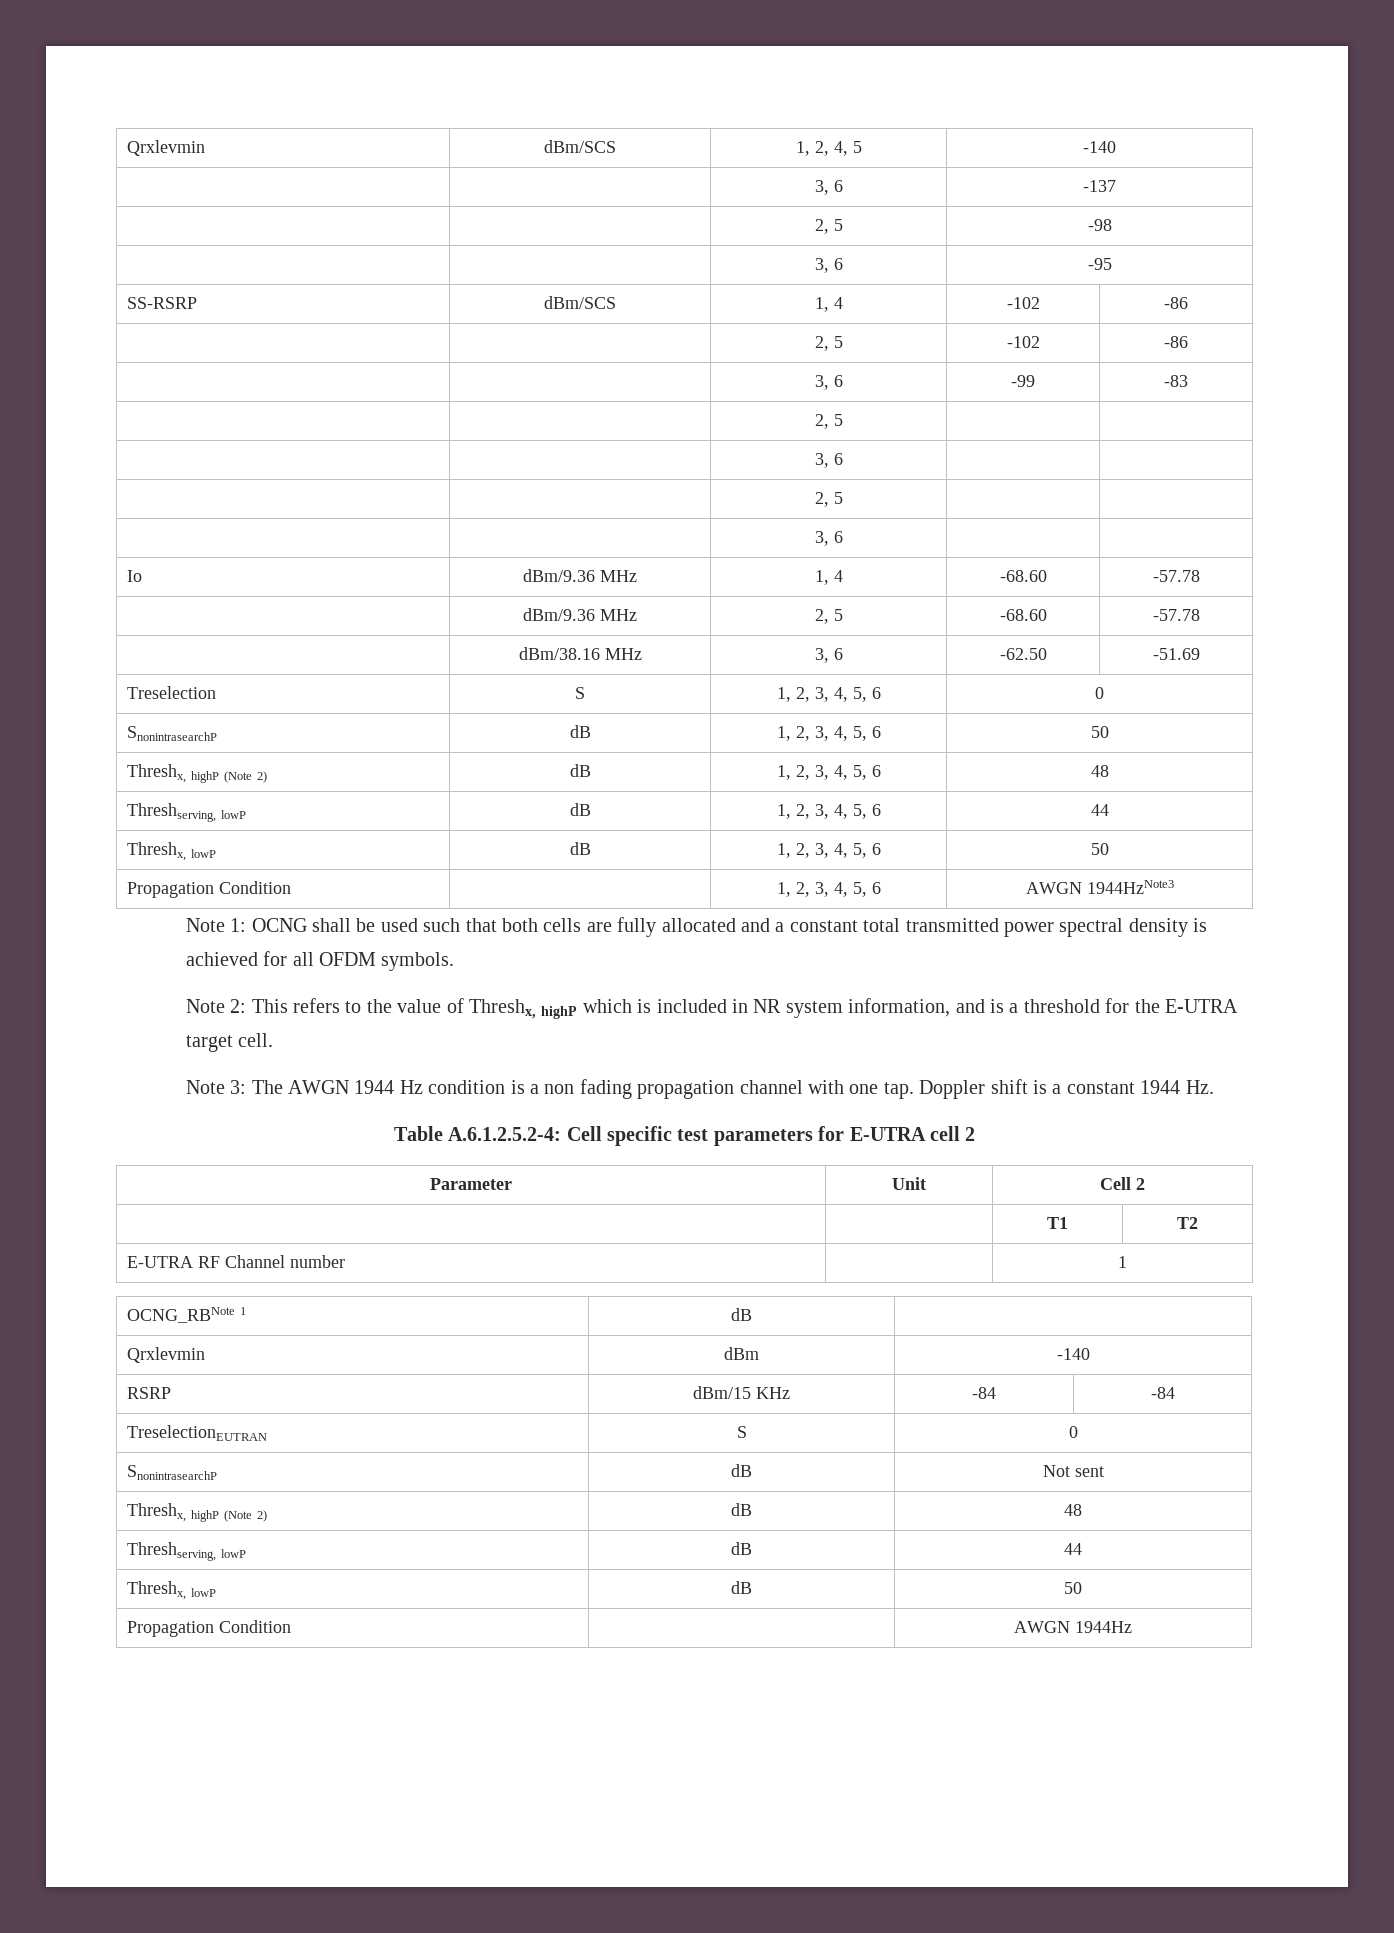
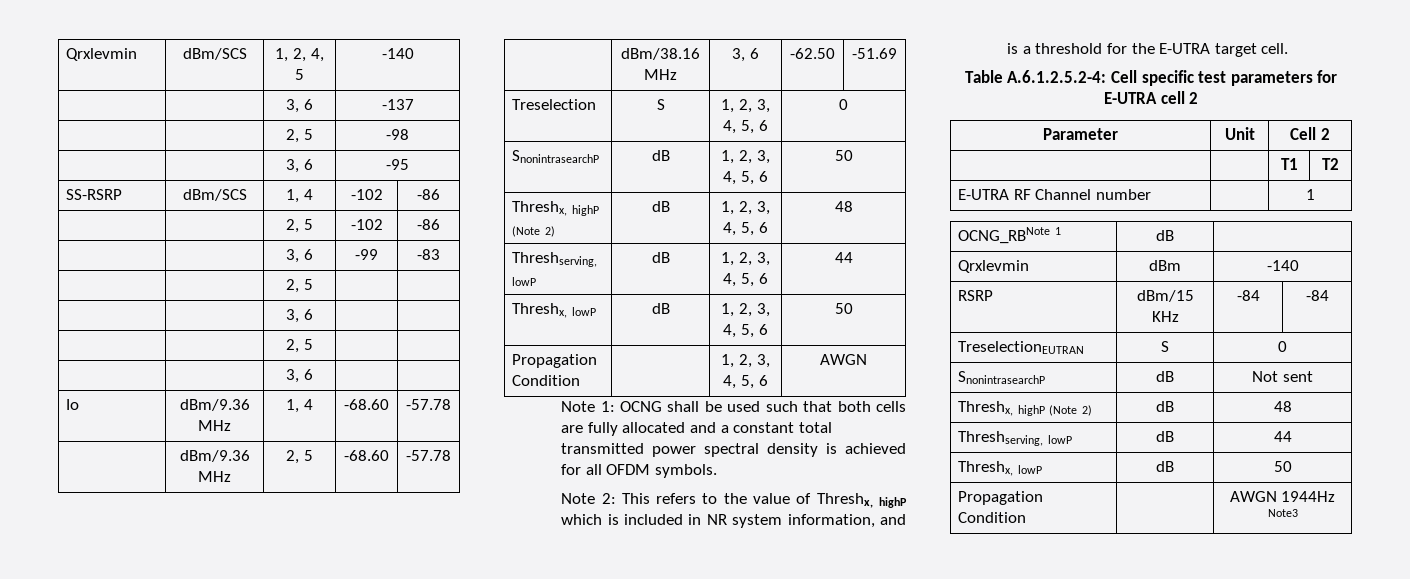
- Propagation Condition | | 1, 2, 3, 4, 5, 6 | AWGN 1944HzNote3
+ Propagation Condition | | 1, 2, 3, 4, 5, 6 | AWGN
- Note 3: The AWGN 1944 Hz condition is a non fading propagation channel with one tap. Doppler shift is a constant 1944 Hz.
- Propagation Condition | | AWGN 1944Hz
+ Propagation Condition | | AWGN 1944Hz Note3

